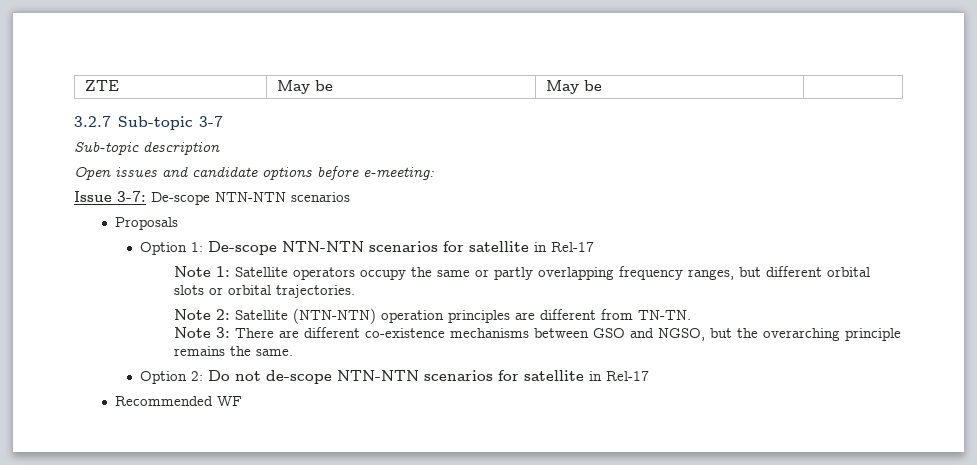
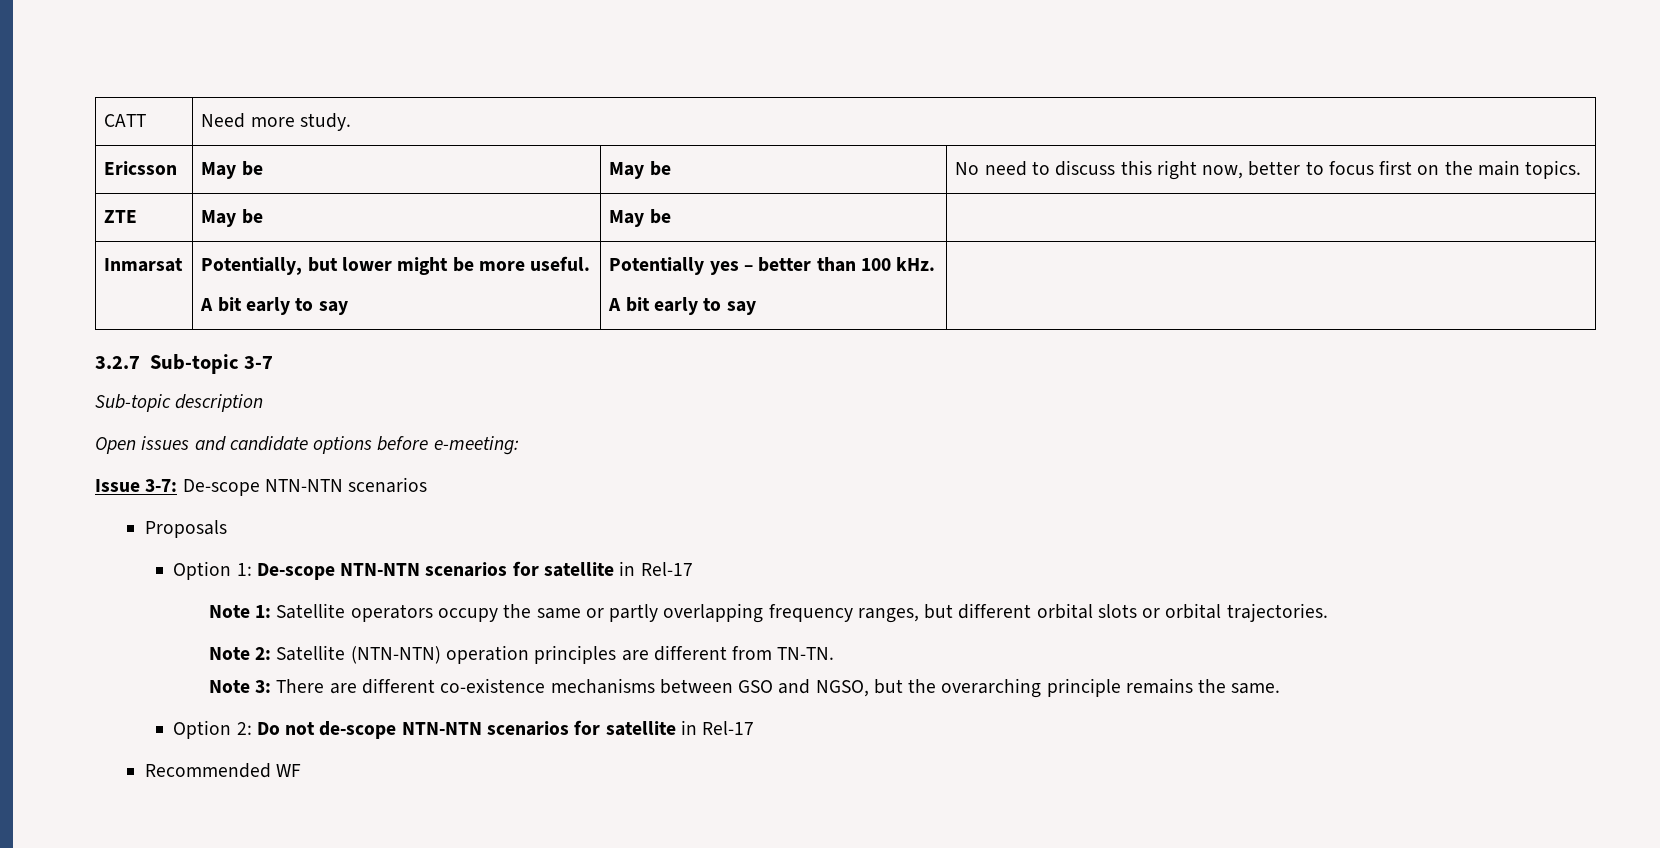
+ CATT | Need more study.
+ Ericsson | May be | May be | No need to discuss this right now, better to focus first on the main topics.
+ Inmarsat | Potentially, but lower might be more useful.
+ A bit early to say | Potentially yes – better than 100 kHz.
+ A bit early to say |

